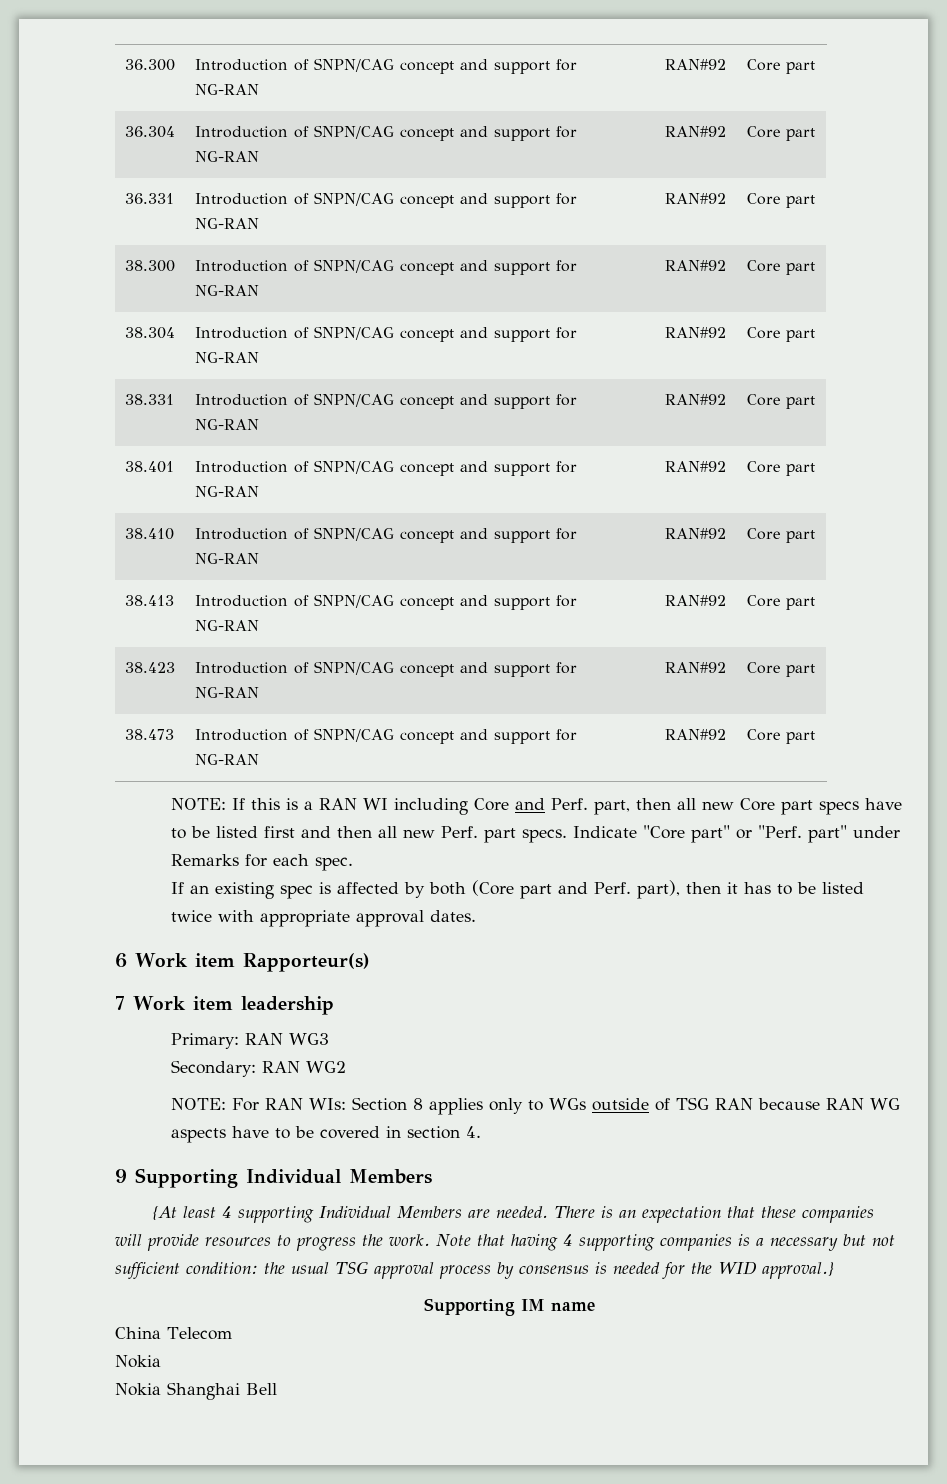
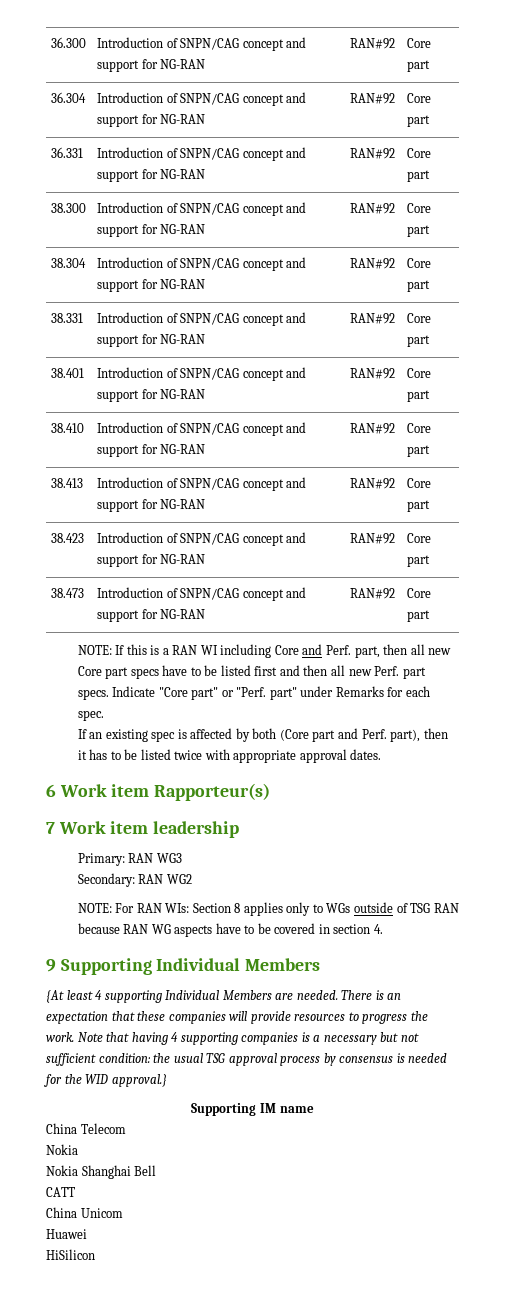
+ CATT
+ China Unicom
+ Huawei
+ HiSilicon

